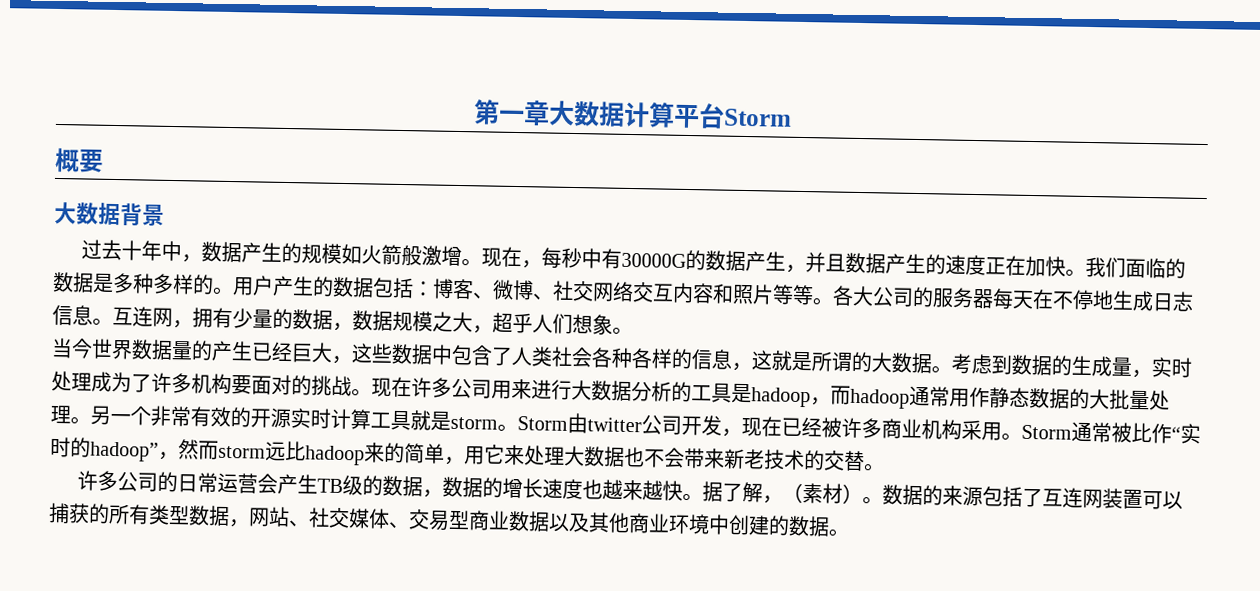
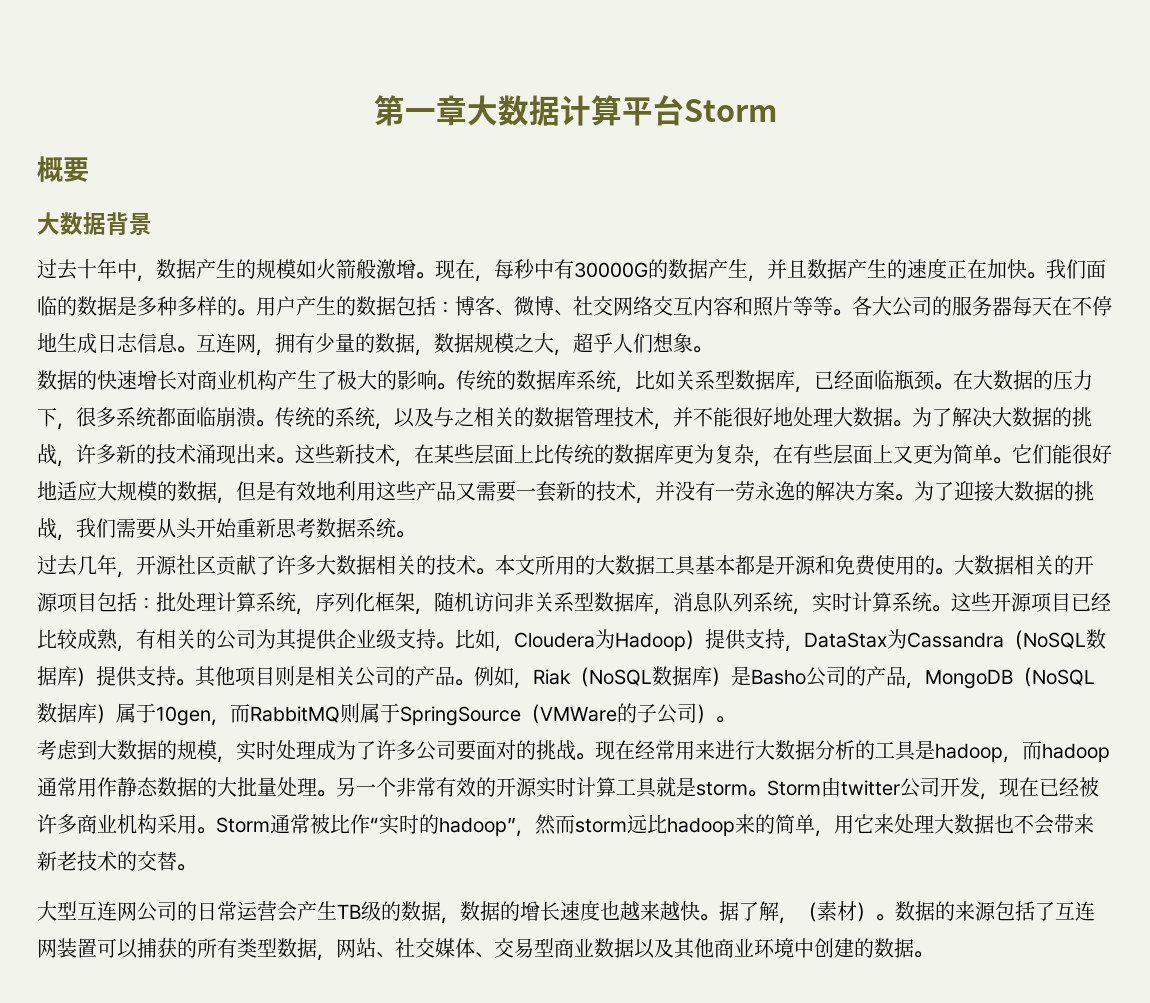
- 当今世界数据量的产生已经巨大，这些数据中包含了人类社会各种各样的信息，这就是所谓的大数据。考虑到数据的生成量，实时处理成为了许多机构要面对的挑战。
+ 数据的快速增长对商业机构产生了极大的影响。传统的数据库系统，比如关系型数据库，已经面临瓶颈。在大数据的压力下，很多系统都面临崩溃。传统的系统，以及与之相关的数据管理技术，并不能很好地处理大数据。为了解决大数据的挑战，许多新的技术涌现出来。这些新技术，在某些层面上比传统的数据库更为复杂，在有些层面上又更为简单。它们能很好地适应大规模的数据，但是有效地利用这些产品又需要一套新的技术，并没有一劳永逸的解决方案。为了迎接大数据的挑战，我们需要从头开始重新思考数据系统。
+ 过去几年，开源社区贡献了许多大数据相关的技术。本文所用的大数据工具基本都是开源和免费使用的。大数据相关的开源项目包括：批处理计算系统，序列化框架，随机访问非关系型数据库，消息队列系统，实时计算系统。这些开源项目已经比较成熟，有相关的公司为其提供企业级支持。比如，Cloudera为Hadoop）提供支持，DataStax为Cassandra（NoSQL数据库）提供支持。其他项目则是相关公司的产品。例如，Riak（NoSQL数据库）是Basho公司的产品，MongoDB（NoSQL数据库）属于10gen，而RabbitMQ则属于SpringSource（VMWare的子公司）。
+ 考虑到大数据的规模，实时处理成为了许多公司要面对的挑战。
- 现在许多公司用来进行大数据分析的工具是hadoop，而hadoop通常用作静态数据的大批量处理。
+ 现在经常用来进行大数据分析的工具是hadoop，而hadoop通常用作静态数据的大批量处理。
- 许多公司的日常运营会产生TB级的数据，数据的增长速度也越来越快。
+ 大型互连网公司的日常运营会产生TB级的数据，数据的增长速度也越来越快。

